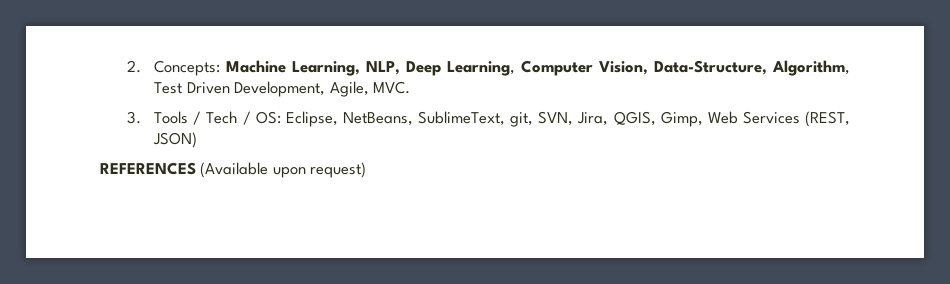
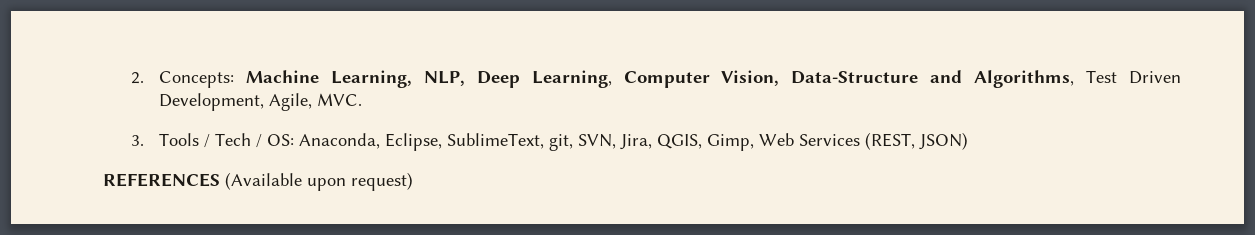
- 2. Concepts: Machine Learning, NLP, Deep Learning, Computer Vision, Data-Structure, Algorithm, Test Driven Development, Agile, MVC.
+ 2. Concepts: Machine Learning, NLP, Deep Learning, Computer Vision, Data-Structure and Algorithms, Test Driven Development, Agile, MVC.
- 3. Tools / Tech / OS: Eclipse, NetBeans, SublimeText, git, SVN, Jira, QGIS, Gimp, Web Services (REST, JSON)
+ 3. Tools / Tech / OS: Anaconda, Eclipse, SublimeText, git, SVN, Jira, QGIS, Gimp, Web Services (REST, JSON)

